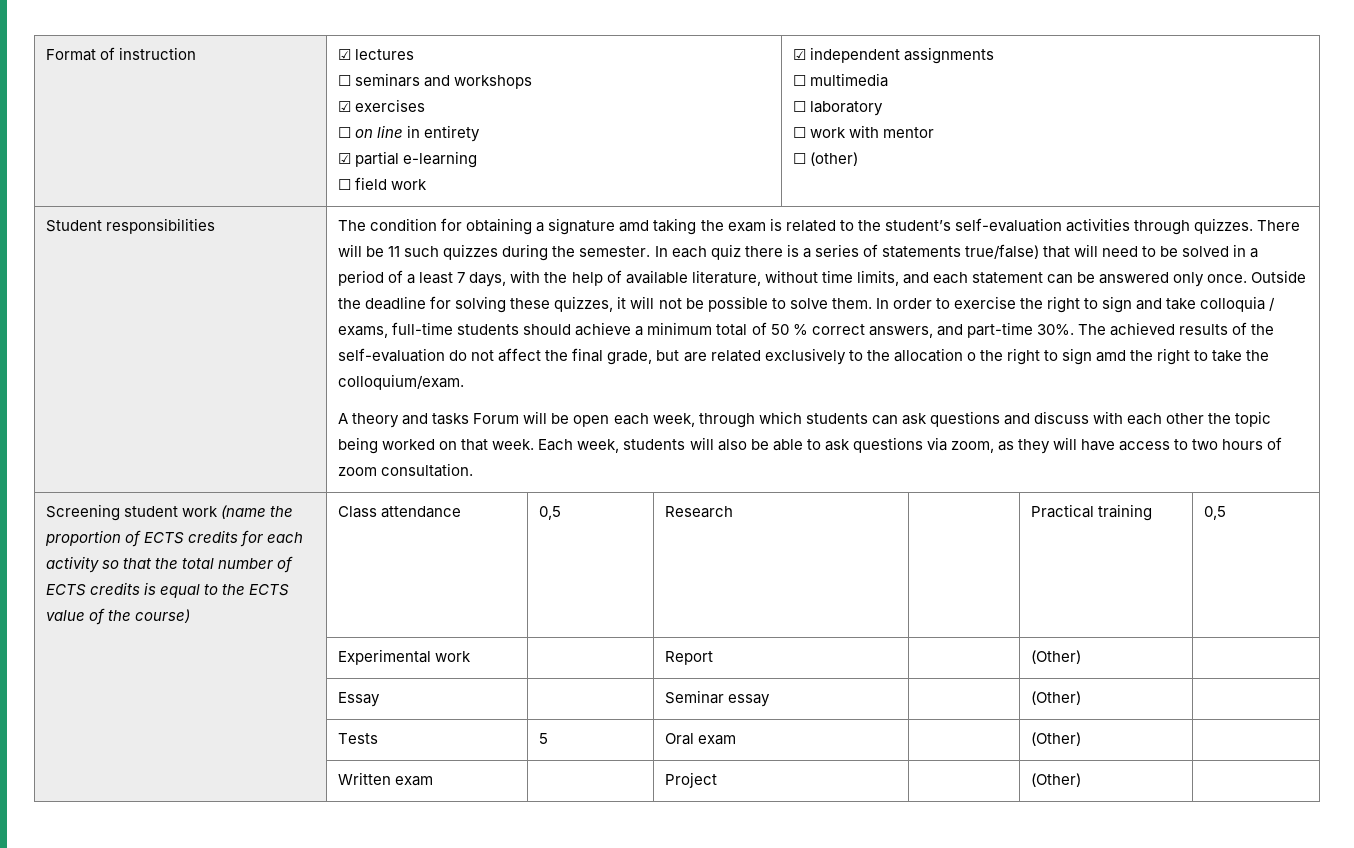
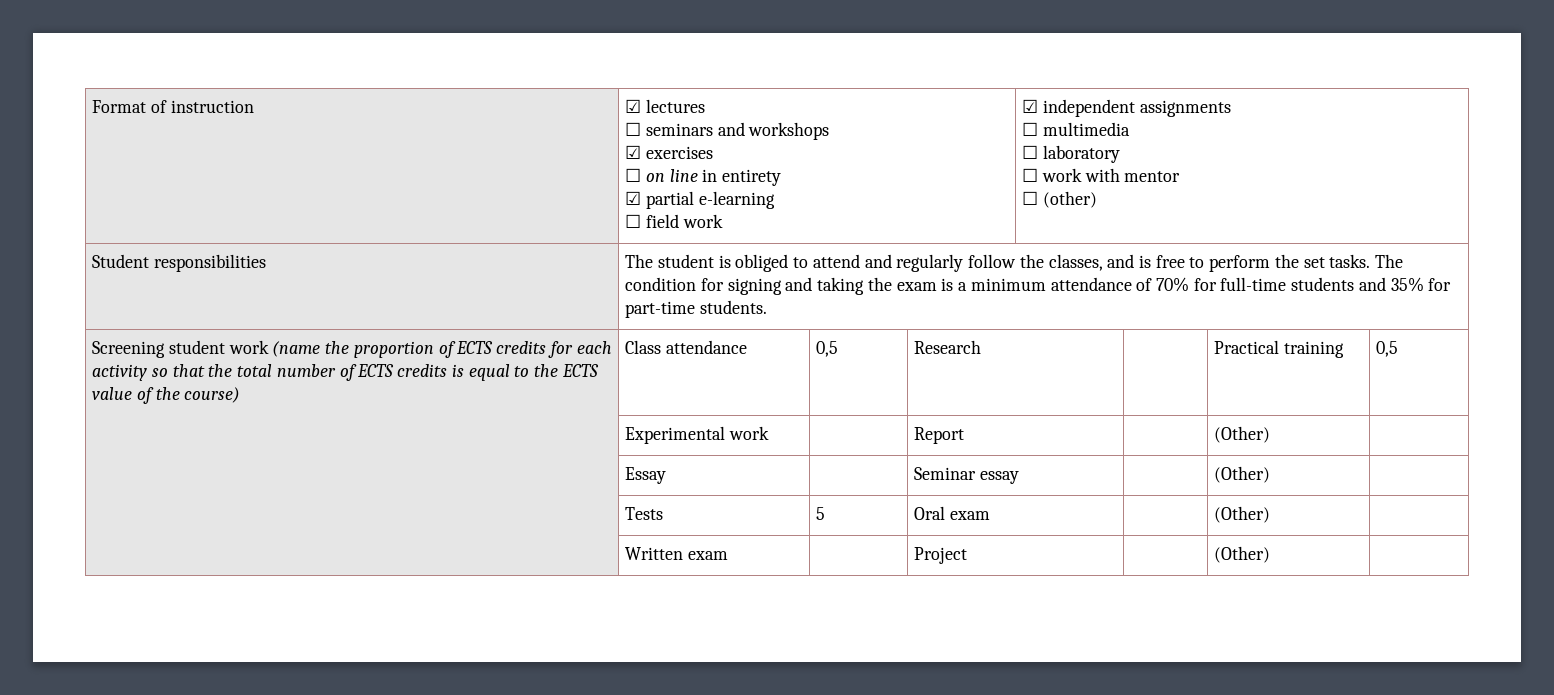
- The condition for obtaining a signature amd taking the exam is related to the student’s self-evaluation activities through quizzes. There will be 11 such quizzes during the semester. In each quiz there is a series of statements true/false) that will need to be solved in a period of a least 7 days, with the help of available literature, without time limits, and each statement can be answered only once. Outside the deadline for solving these quizzes, it will not be possible to solve them. In order to exercise the right to sign and take colloquia / exams, full-time students should achieve a minimum total of 50 % correct answers, and part-time 30%. The achieved results of the self-evaluation do not affect the final grade, but are related exclusively to the allocation o the right to sign amd the right to take the colloquium/exam.
- A theory and tasks Forum will be open each week, through which students can ask questions and discuss with each other the topic being worked on that week. Each week, students will also be able to ask questions via zoom, as they will have access to two hours of zoom consultation.
+ The student is obliged to attend and regularly follow the classes, and is free to perform the set tasks. The condition for signing and taking the exam is a minimum attendance of 70% for full-time students and 35% for part-time students.

